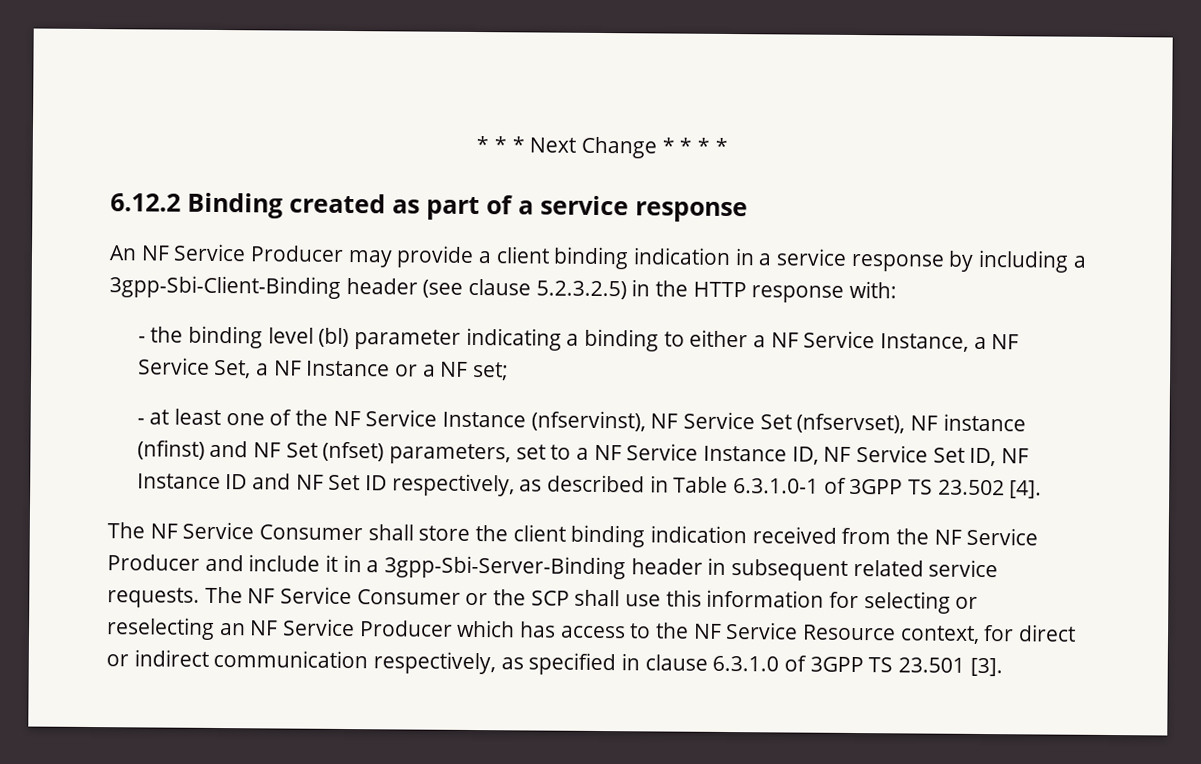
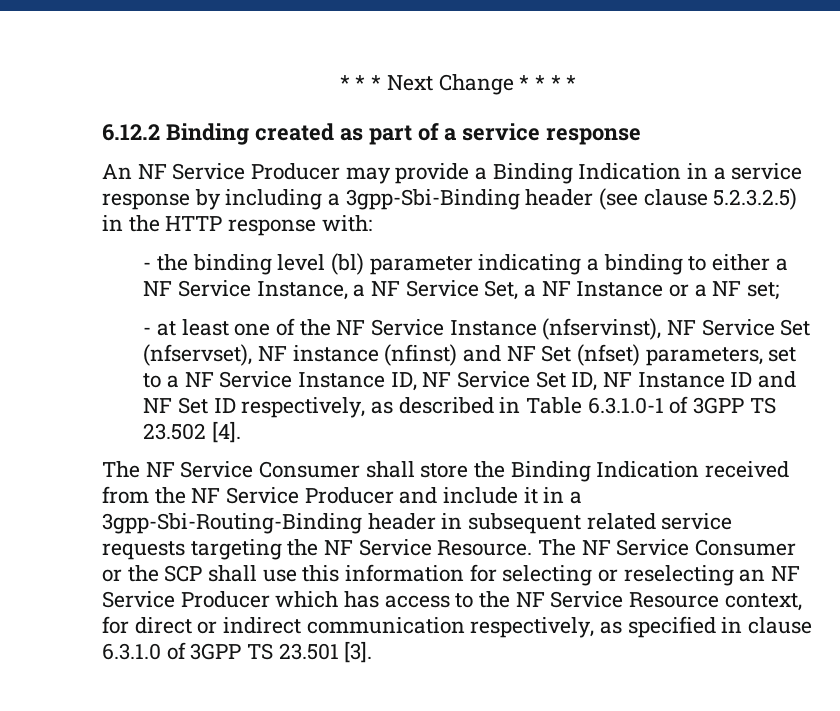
- An NF Service Producer may provide a client binding indication in a service response by including a 3gpp-Sbi-Client-Binding header (see clause 5.2.3.2.5) in the HTTP response with:
+ An NF Service Producer may provide a Binding Indication in a service response by including a 3gpp-Sbi-Binding header (see clause 5.2.3.2.5) in the HTTP response with:
- The NF Service Consumer shall store the client binding indication received from the NF Service Producer and include it in a 3gpp-Sbi-Server-Binding header in subsequent related service requests.
+ The NF Service Consumer shall store the Binding Indication received from the NF Service Producer and include it in a 3gpp-Sbi-Routing-Binding header in subsequent related service requests targeting the NF Service Resource.

